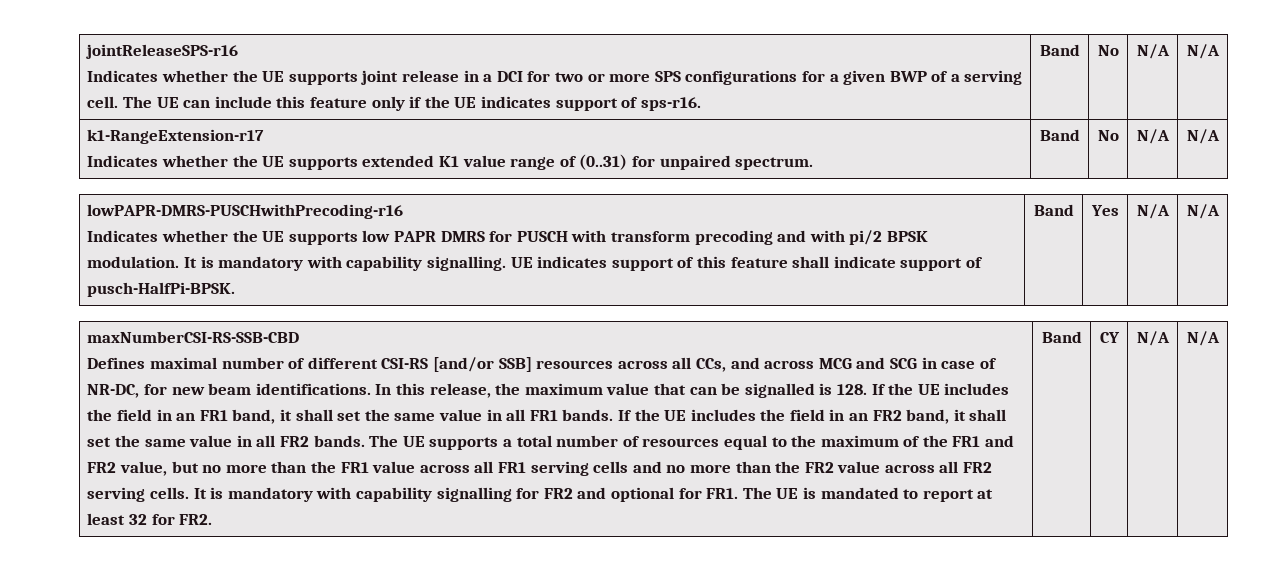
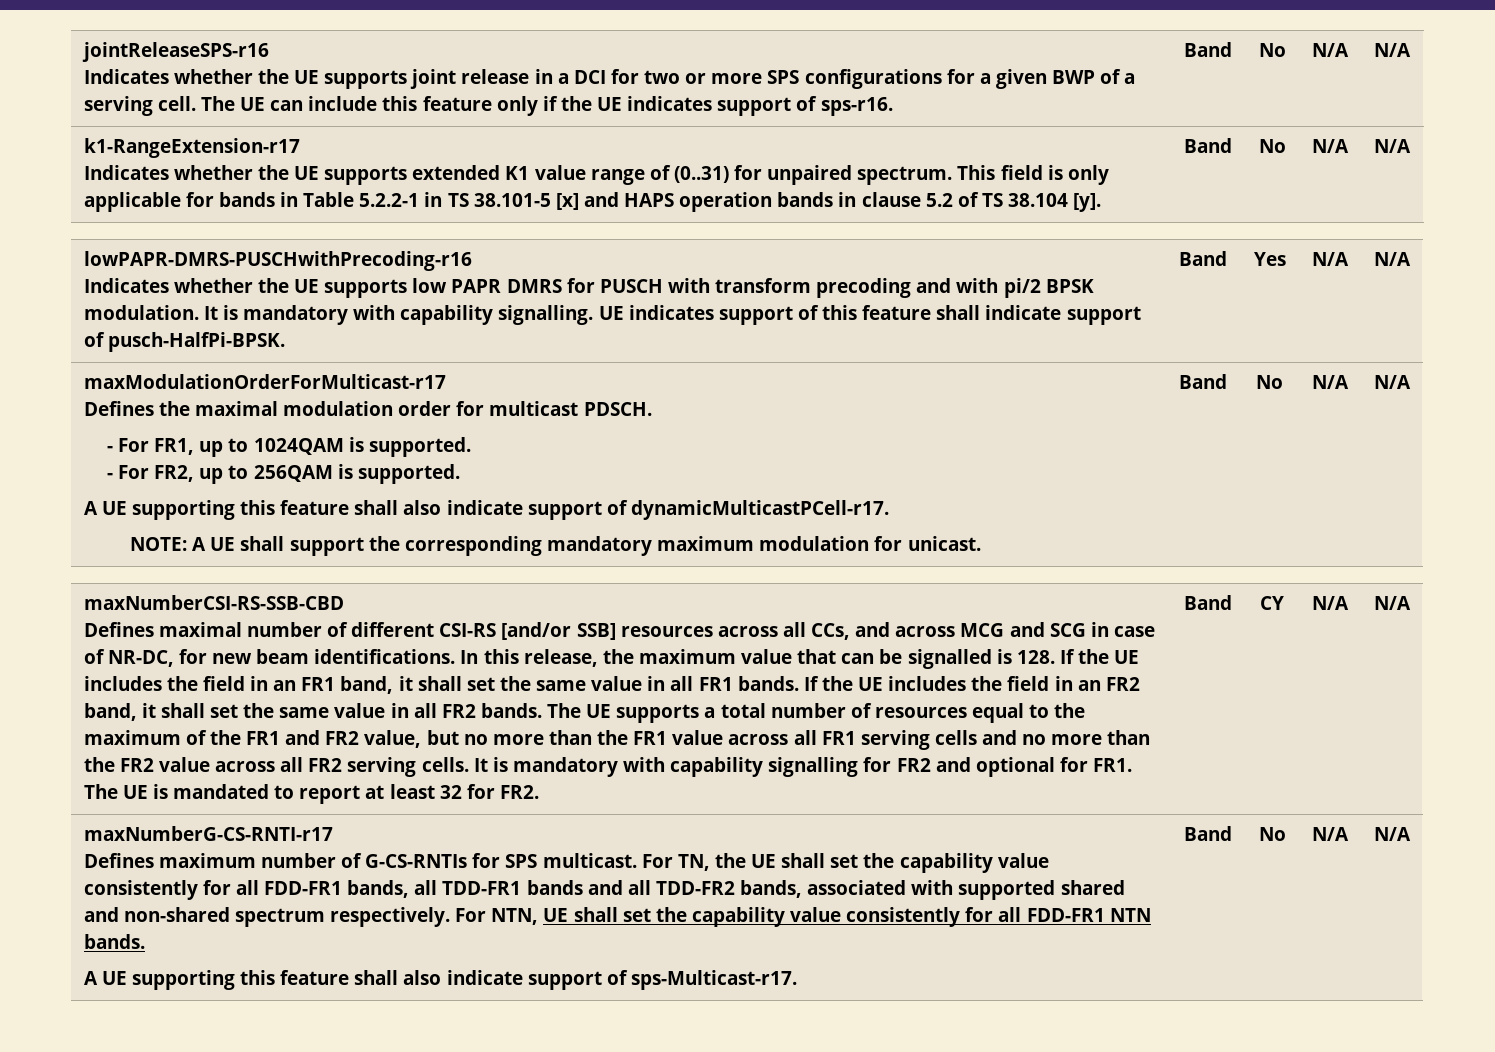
+ This field is only applicable for bands in Table 5.2.2-1 in TS 38.101-5 [x] and HAPS operation bands in clause 5.2 of TS 38.104 [y].
+ maxModulationOrderForMulticast-r17
+ Defines the maximal modulation order for multicast PDSCH.
+ - For FR1, up to 1024QAM is supported.
+ - For FR2, up to 256QAM is supported.
+ A UE supporting this feature shall also indicate support of dynamicMulticastPCell-r17.
+ NOTE: A UE shall support the corresponding mandatory maximum modulation for unicast. | Band | No | N/A | N/A
+ maxNumberG-CS-RNTI-r17
+ Defines maximum number of G-CS-RNTIs for SPS multicast. For TN, the UE shall set the capability value consistently for all FDD-FR1 bands, all TDD-FR1 bands and all TDD-FR2 bands, associated with supported shared and non-shared spectrum respectively. For NTN, UE shall set the capability value consistently for all FDD-FR1 NTN bands.
+ A UE supporting this feature shall also indicate support of sps-Multicast-r17. | Band | No | N/A | N/A

